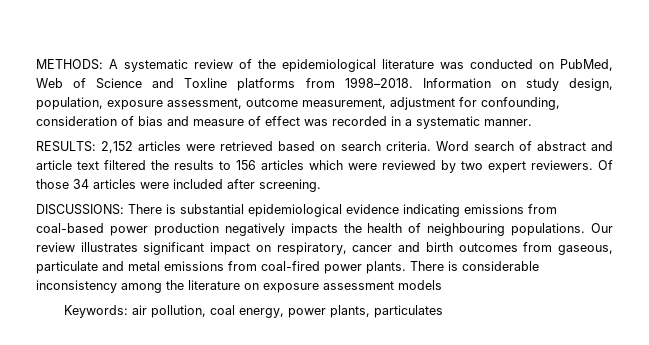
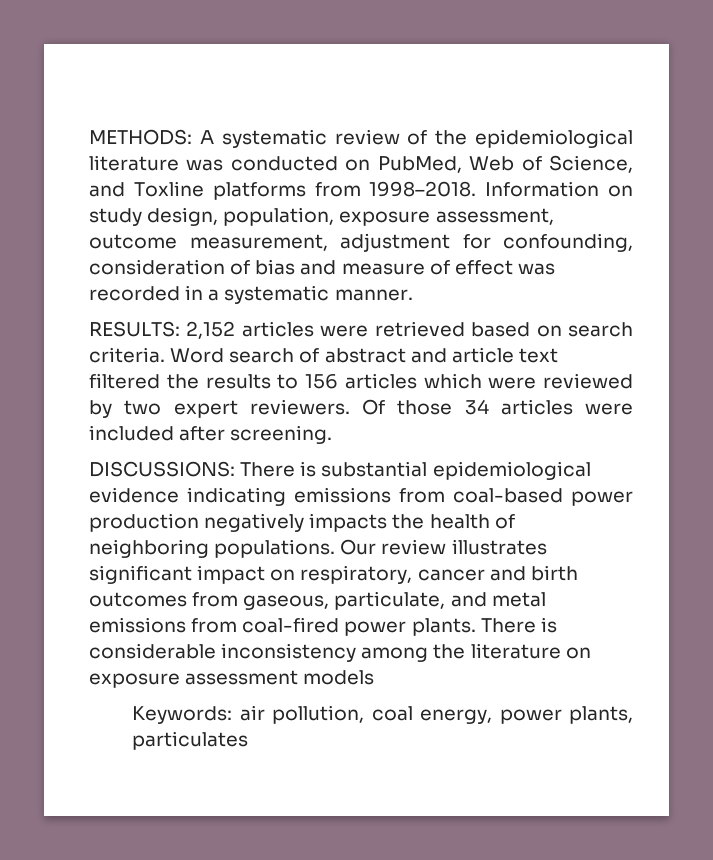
- METHODS: A systematic review of the epidemiological literature was conducted on PubMed, Web of Science and Toxline platforms from 1998–2018.
+ METHODS: A systematic review of the epidemiological literature was conducted on PubMed, Web of Science, and Toxline platforms from 1998–2018.
- DISCUSSIONS: There is substantial epidemiological evidence indicating emissions from coal-based power production negatively impacts the health of neighbouring populations.
+ DISCUSSIONS: There is substantial epidemiological evidence indicating emissions from coal-based power production negatively impacts the health of neighboring populations.
- Our review illustrates significant impact on respiratory, cancer and birth outcomes from gaseous, particulate and metal emissions from coal-fired power plants.
+ Our review illustrates significant impact on respiratory, cancer and birth outcomes from gaseous, particulate, and metal emissions from coal-fired power plants.

